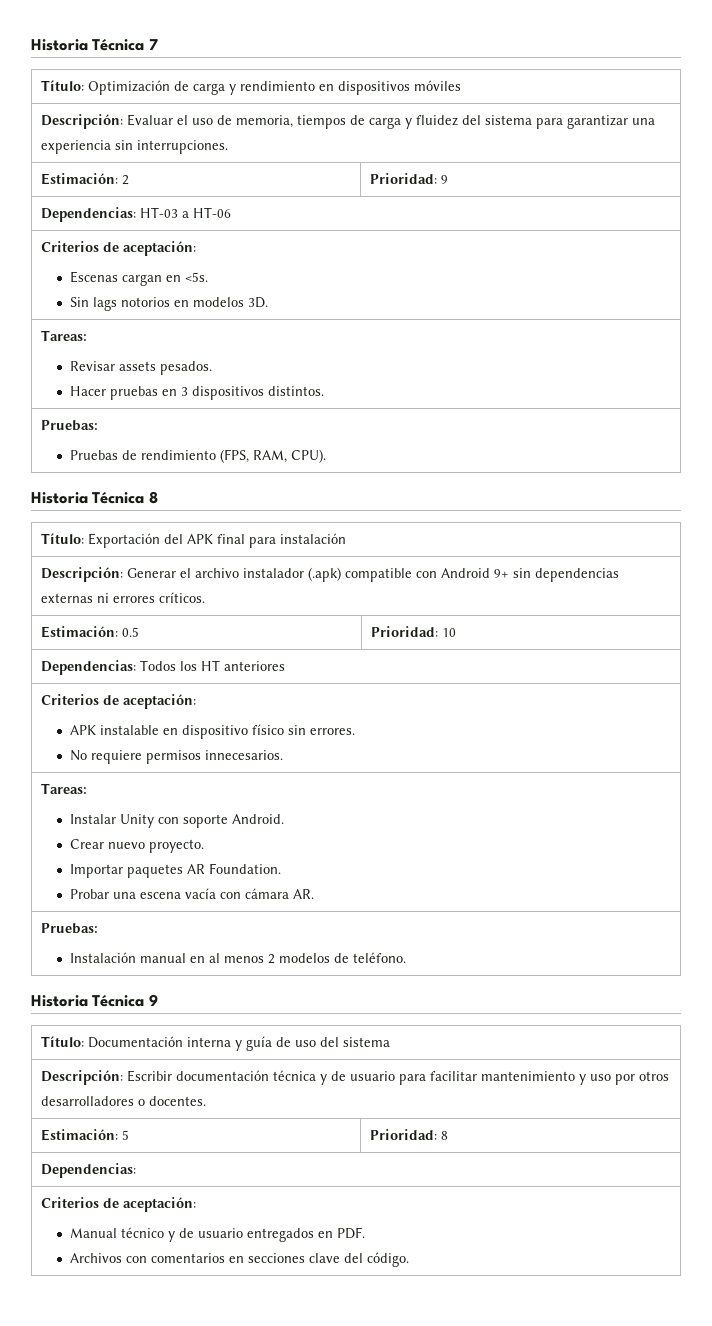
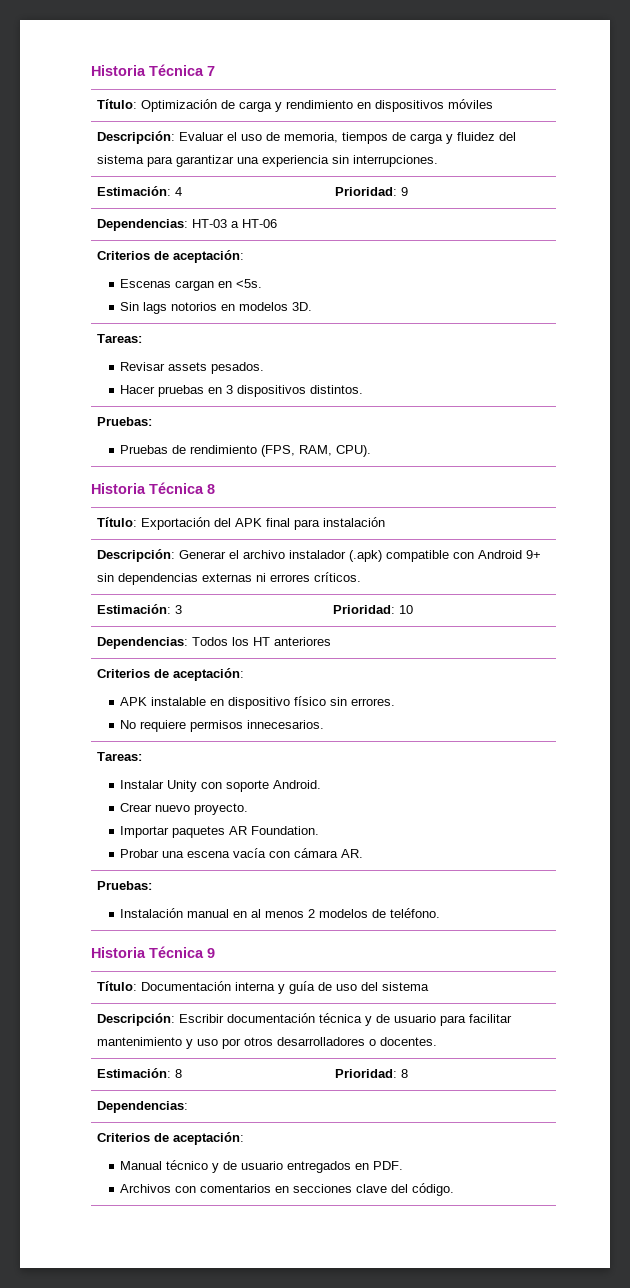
- Estimación: 2 | Prioridad: 9
+ Estimación: 4 | Prioridad: 9
- Estimación: 0.5 | Prioridad: 10
+ Estimación: 3 | Prioridad: 10
- Estimación: 5 | Prioridad: 8
+ Estimación: 8 | Prioridad: 8

